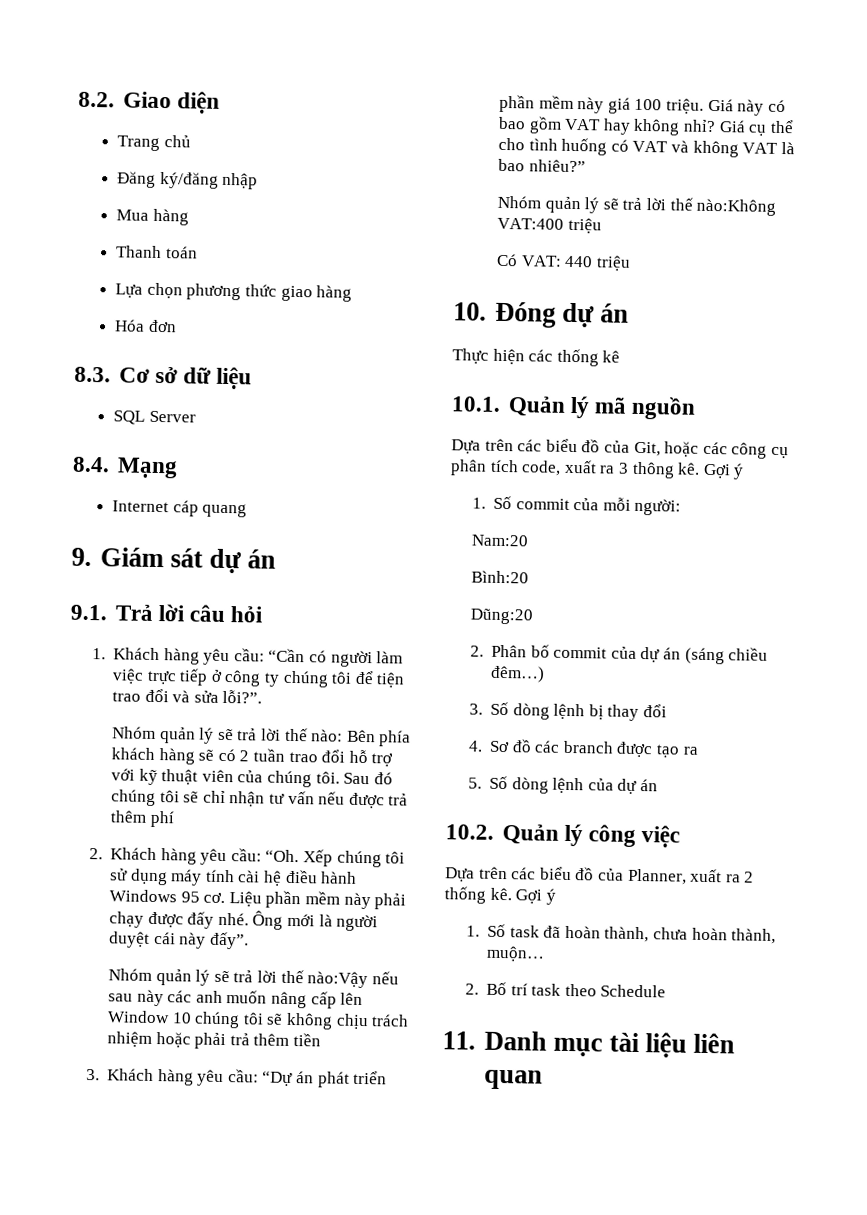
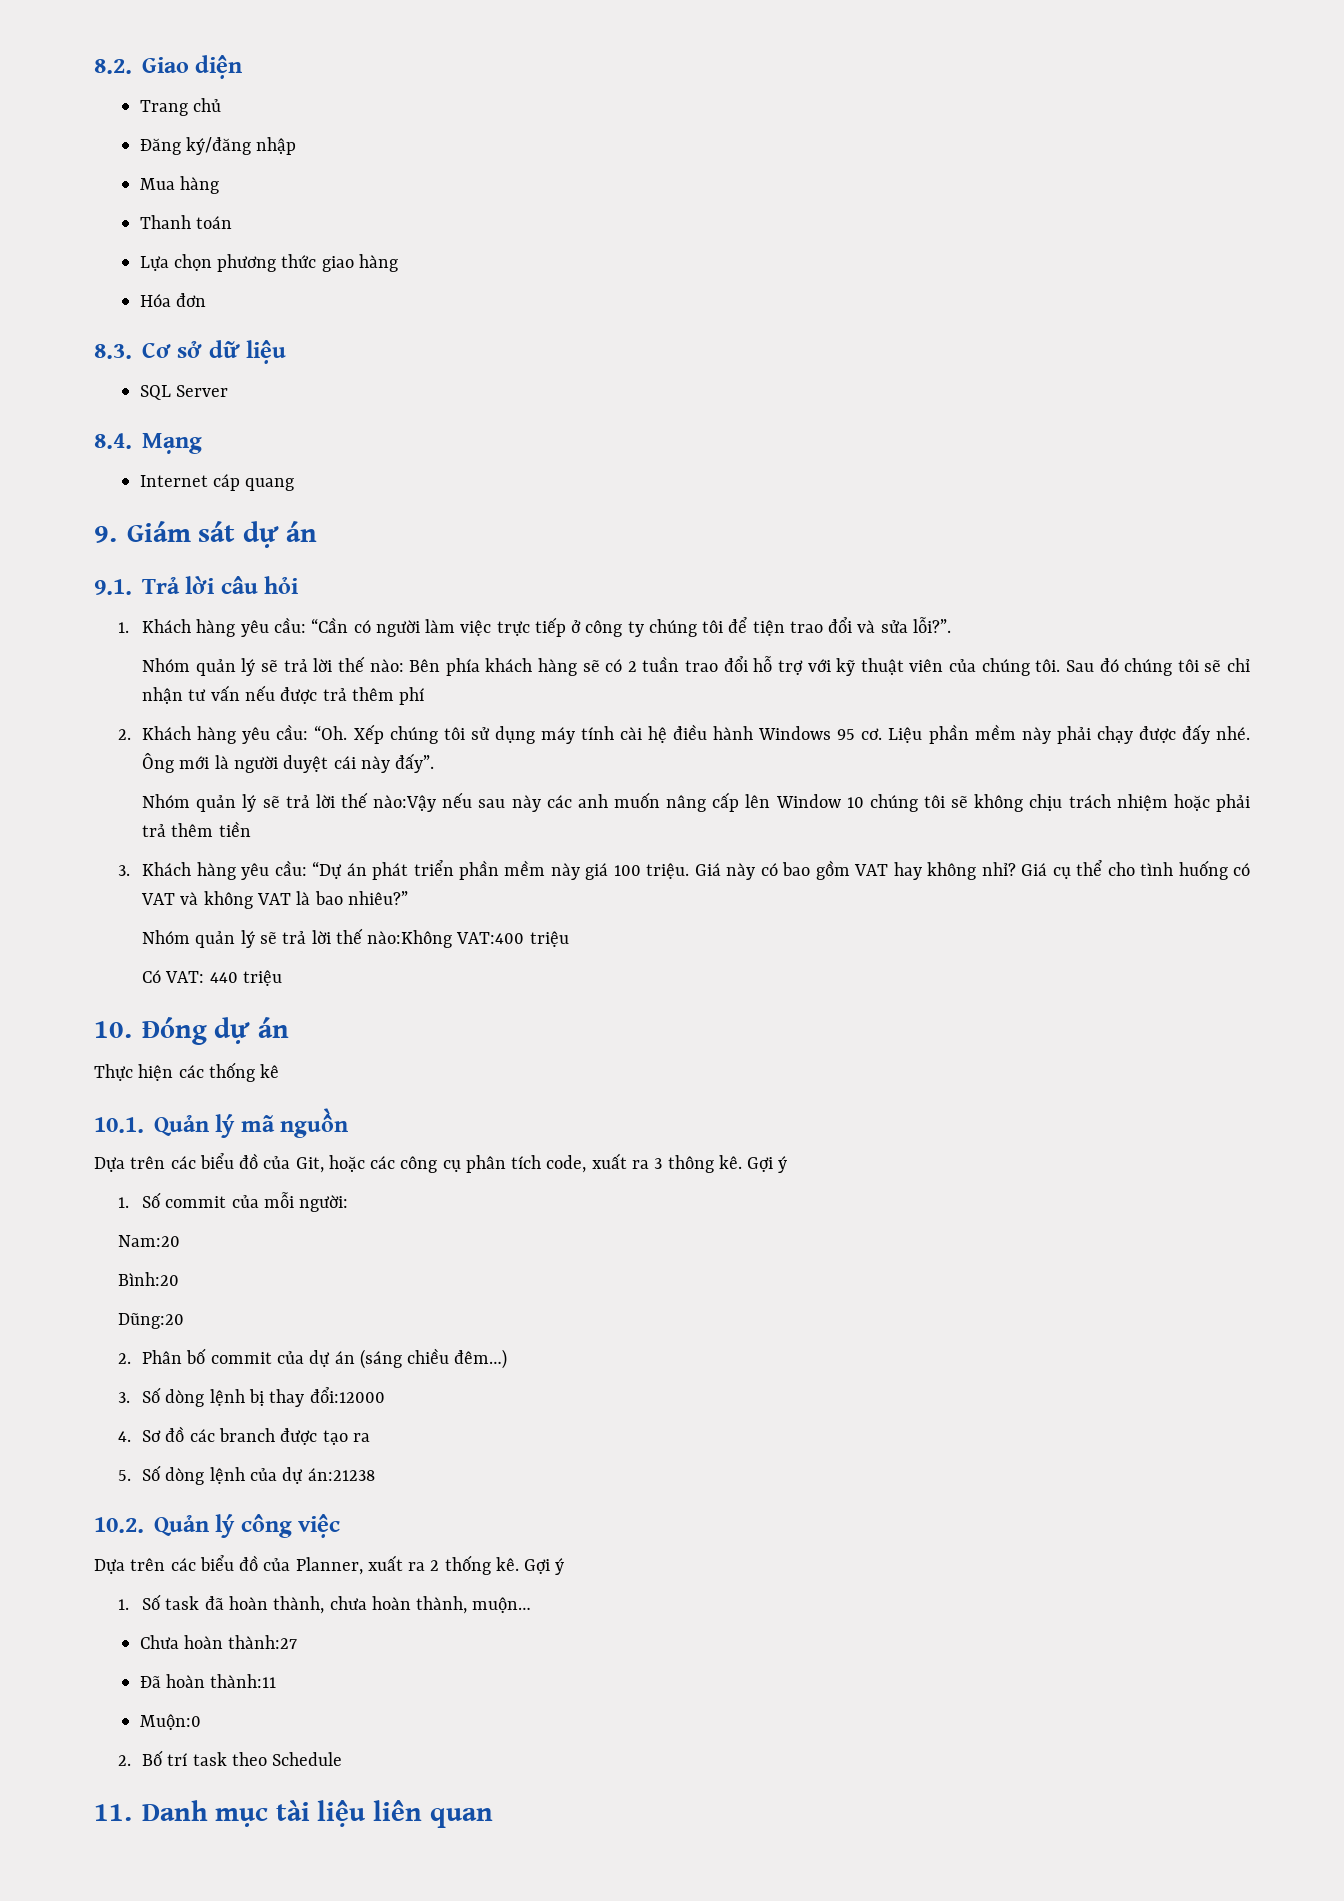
- 3. Số dòng lệnh bị thay đổi
+ 3. Số dòng lệnh bị thay đổi:12000
- 5. Số dòng lệnh của dự án
+ 5. Số dòng lệnh của dự án:21238
+ Chưa hoàn thành:27
+ Đã hoàn thành:11
+ Muộn:0

